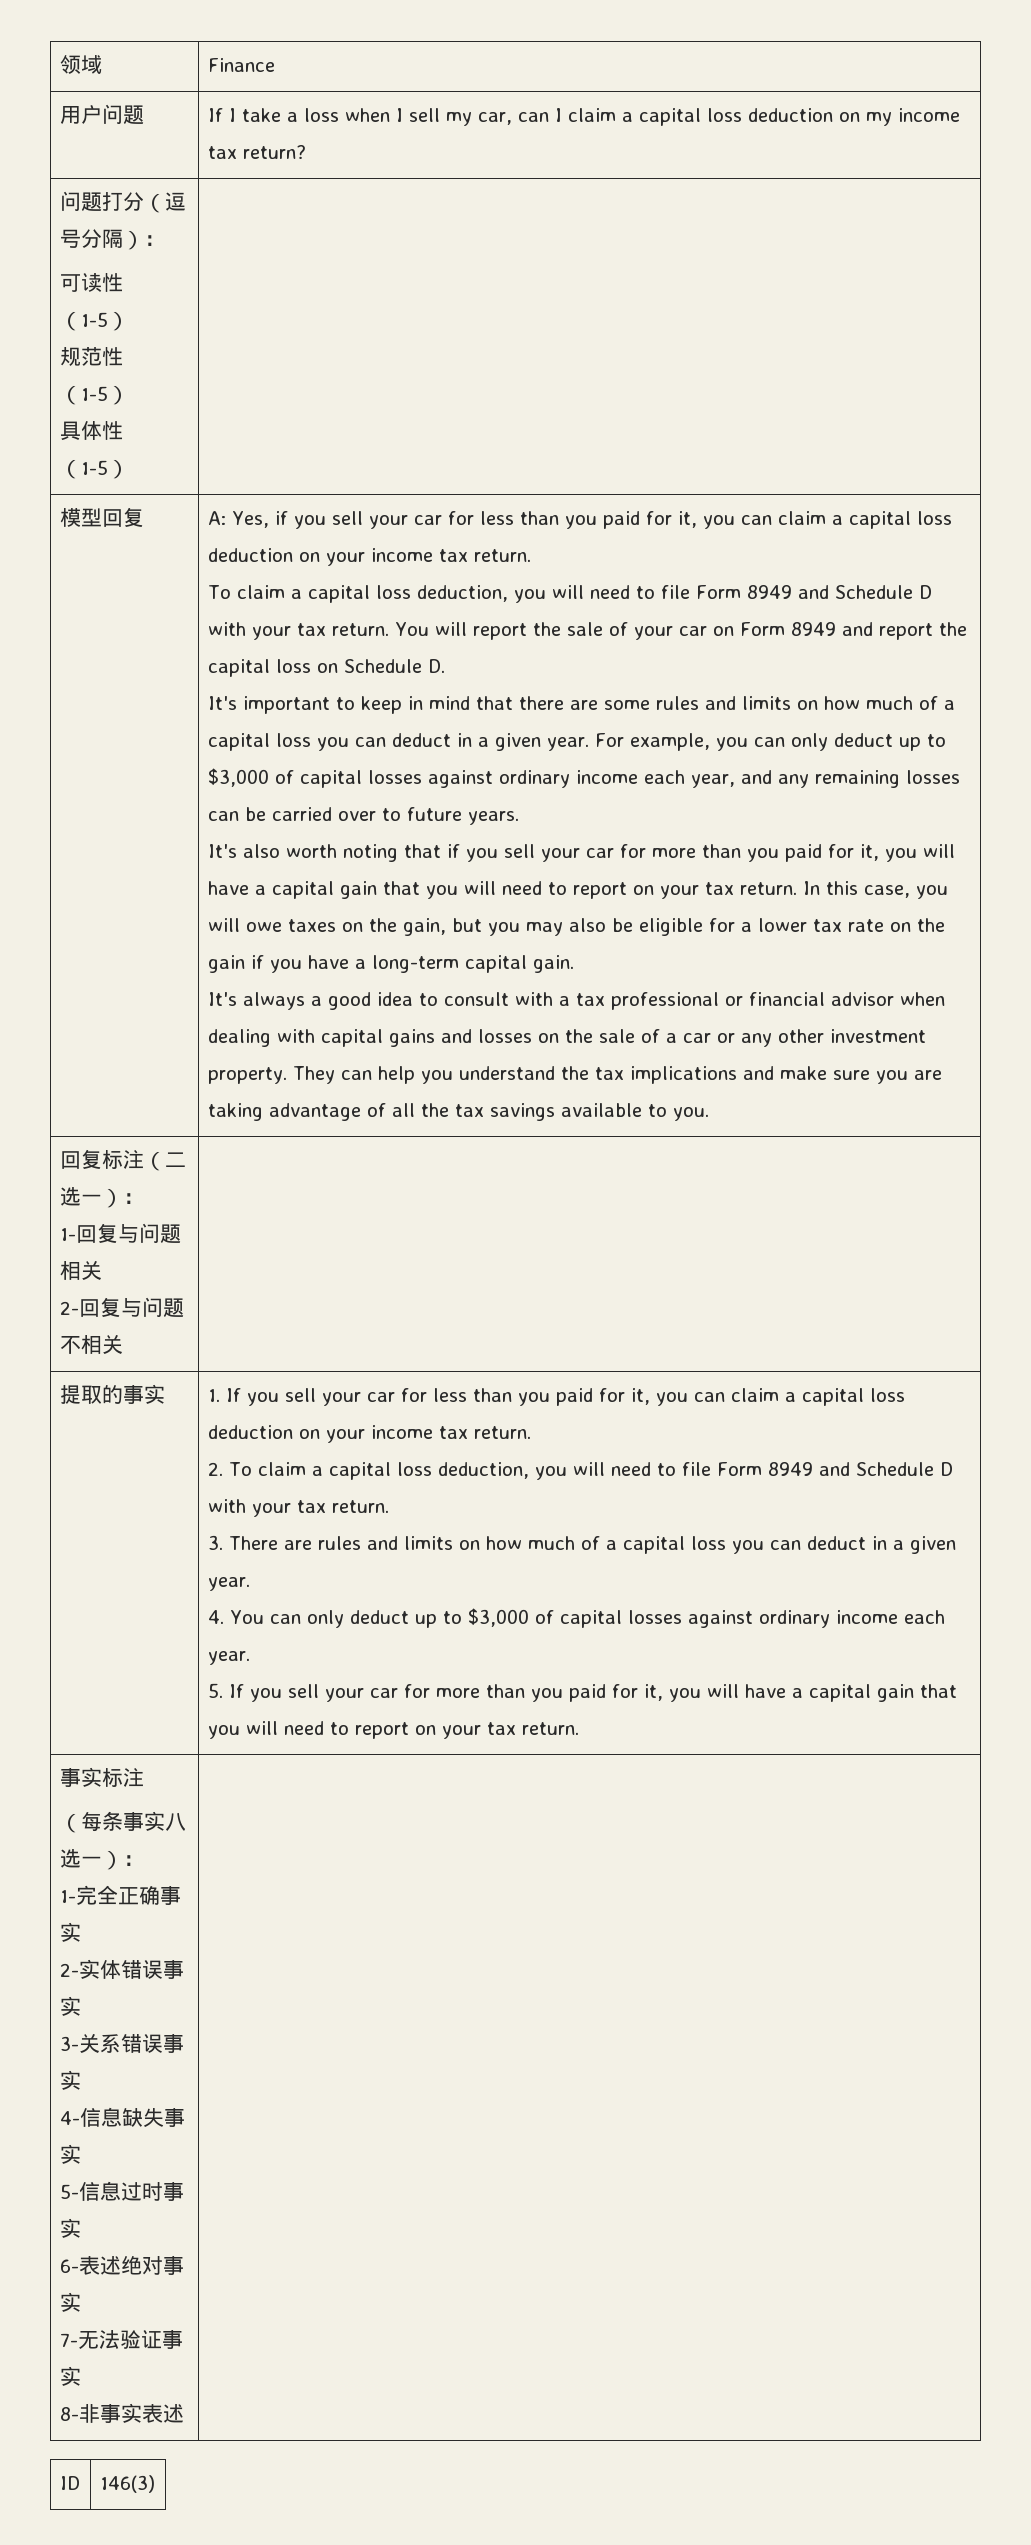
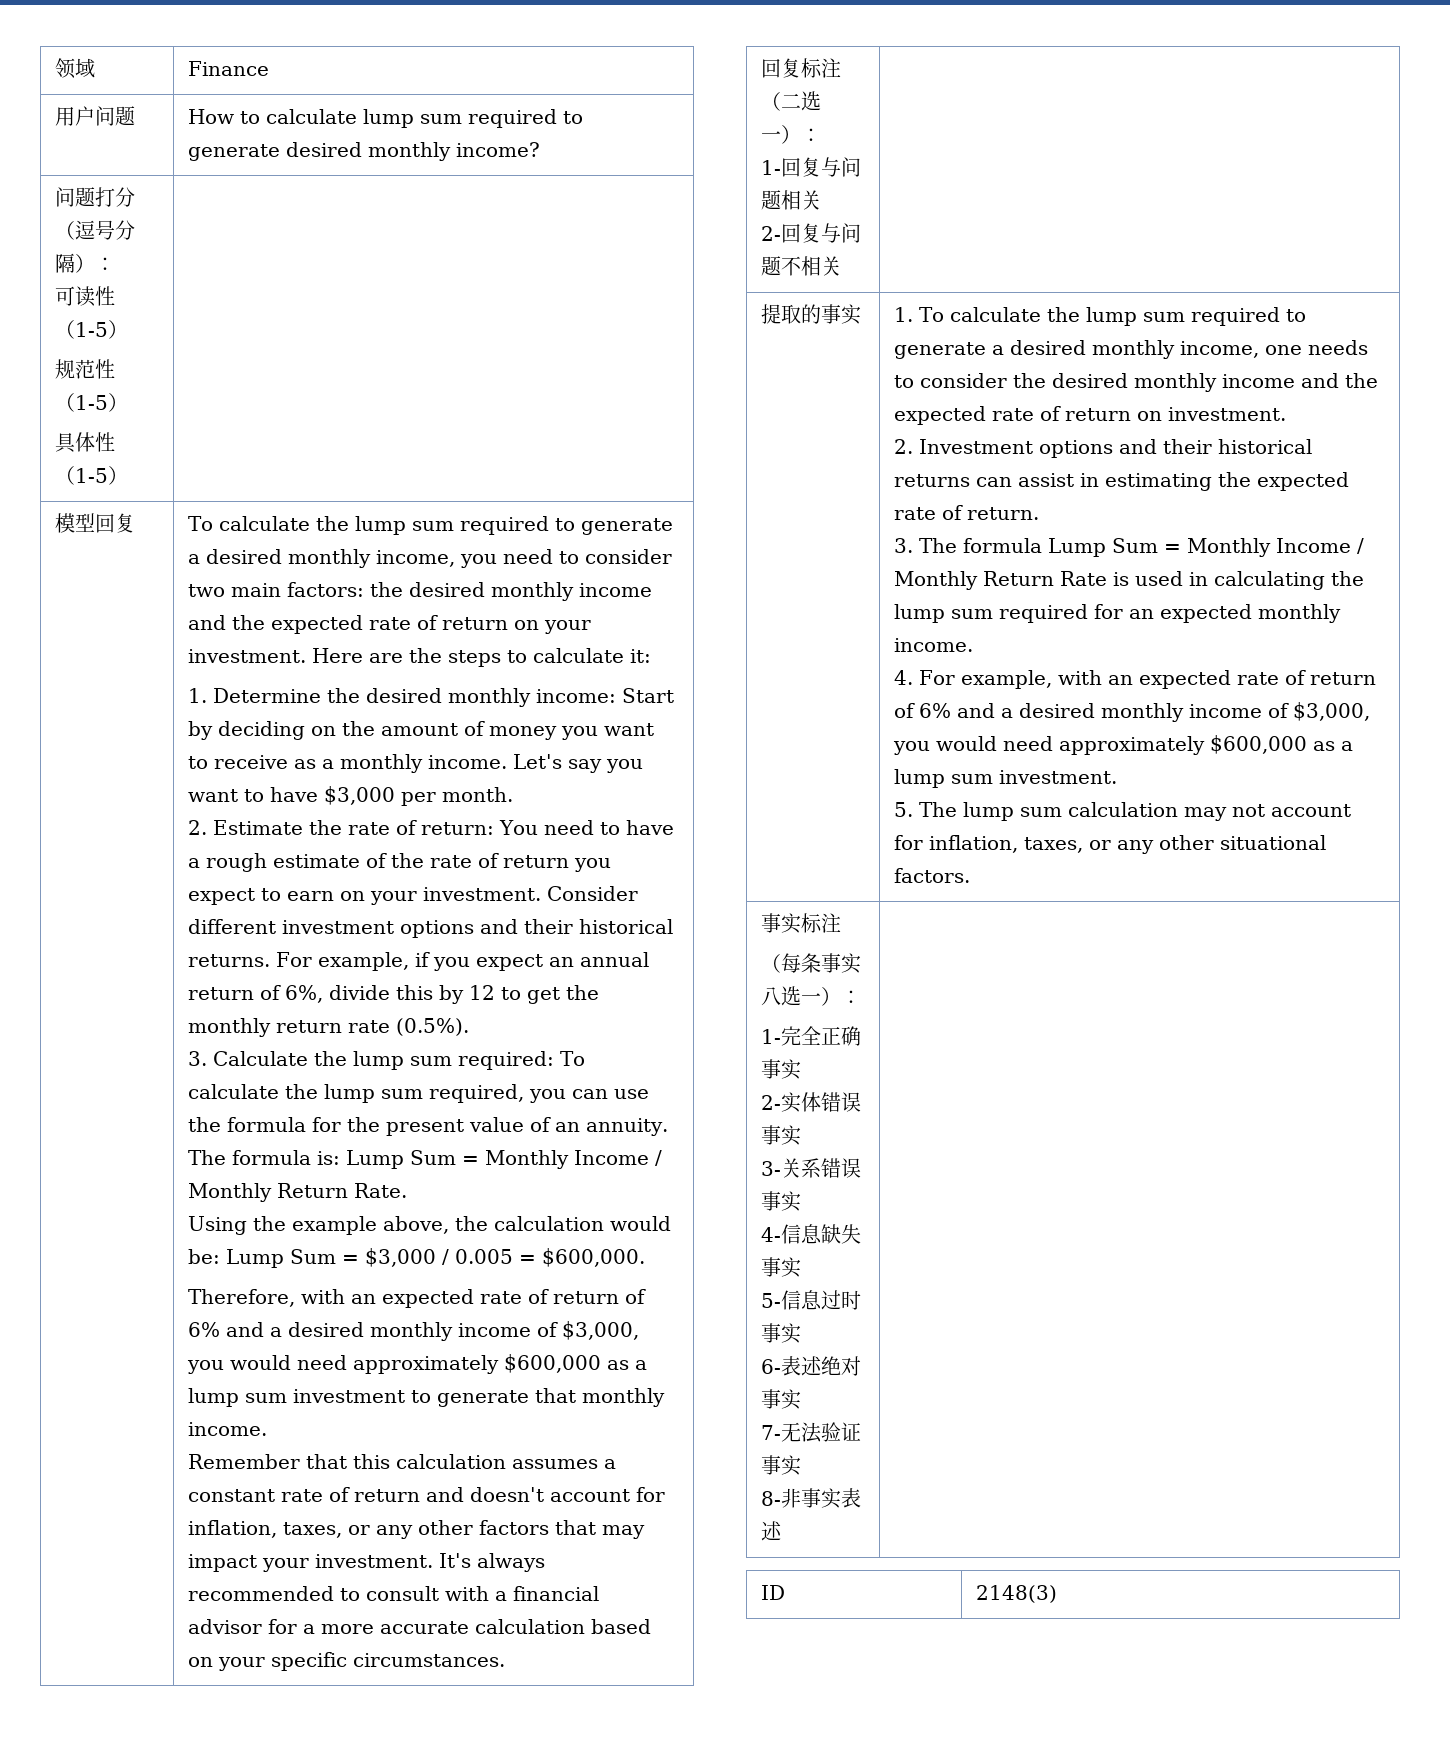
- 用户问题 | If I take a loss when I sell my car, can I claim a capital loss deduction on my income tax return?
+ 用户问题 | How to calculate lump sum required to generate desired monthly income?
- A: Yes, if you sell your car for less than you paid for it, you can claim a capital loss deduction on your income tax return.
- To claim a capital loss deduction, you will need to file Form 8949 and Schedule D with your tax return. You will report the sale of your car on Form 8949 and report the capital loss on Schedule D.
- It's important to keep in mind that there are some rules and limits on how much of a capital loss you can deduct in a given year. For example, you can only deduct up to $3,000 of capital losses against ordinary income each year, and any remaining losses can be carried over to future years.
- It's also worth noting that if you sell your car for more than you paid for it, you will have a capital gain that you will need to report on your tax return. In this case, you will owe taxes on the gain, but you may also be eligible for a lower tax rate on the gain if you have a long-term capital gain.
- It's always a good idea to consult with a tax professional or financial advisor when dealing with capital gains and losses on the sale of a car or any other investment property. They can help you understand the tax implications and make sure you are taking advantage of all the tax savings available to you.
+ To calculate the lump sum required to generate a desired monthly income, you need to consider two main factors: the desired monthly income and the expected rate of return on your investment. Here are the steps to calculate it:
+ 1. Determine the desired monthly income: Start by deciding on the amount of money you want to receive as a monthly income. Let's say you want to have $3,000 per month.
+ 2. Estimate the rate of return: You need to have a rough estimate of the rate of return you expect to earn on your investment. Consider different investment options and their historical returns. For example, if you expect an annual return of 6%, divide this by 12 to get the monthly return rate (0.5%).
+ 3. Calculate the lump sum required: To calculate the lump sum required, you can use the formula for the present value of an annuity. The formula is: Lump Sum = Monthly Income / Monthly Return Rate.
+ Using the example above, the calculation would be: Lump Sum = $3,000 / 0.005 = $600,000.
+ Therefore, with an expected rate of return of 6% and a desired monthly income of $3,000, you would need approximately $600,000 as a lump sum investment to generate that monthly income.
+ Remember that this calculation assumes a constant rate of return and doesn't account for inflation, taxes, or any other factors that may impact your investment. It's always recommended to consult with a financial advisor for a more accurate calculation based on your specific circumstances.
- 1. If you sell your car for less than you paid for it, you can claim a capital loss deduction on your income tax return.
- 2. To claim a capital loss deduction, you will need to file Form 8949 and Schedule D with your tax return.
- 3. There are rules and limits on how much of a capital loss you can deduct in a given year.
- 4. You can only deduct up to $3,000 of capital losses against ordinary income each year.
- 5. If you sell your car for more than you paid for it, you will have a capital gain that you will need to report on your tax return.
+ 1. To calculate the lump sum required to generate a desired monthly income, one needs to consider the desired monthly income and the expected rate of return on investment.
+ 2. Investment options and their historical returns can assist in estimating the expected rate of return.
+ 3. The formula Lump Sum = Monthly Income / Monthly Return Rate is used in calculating the lump sum required for an expected monthly income.
+ 4. For example, with an expected rate of return of 6% and a desired monthly income of $3,000, you would need approximately $600,000 as a lump sum investment.
+ 5. The lump sum calculation may not account for inflation, taxes, or any other situational factors.
- ID | 146(3)
+ ID | 2148(3)

